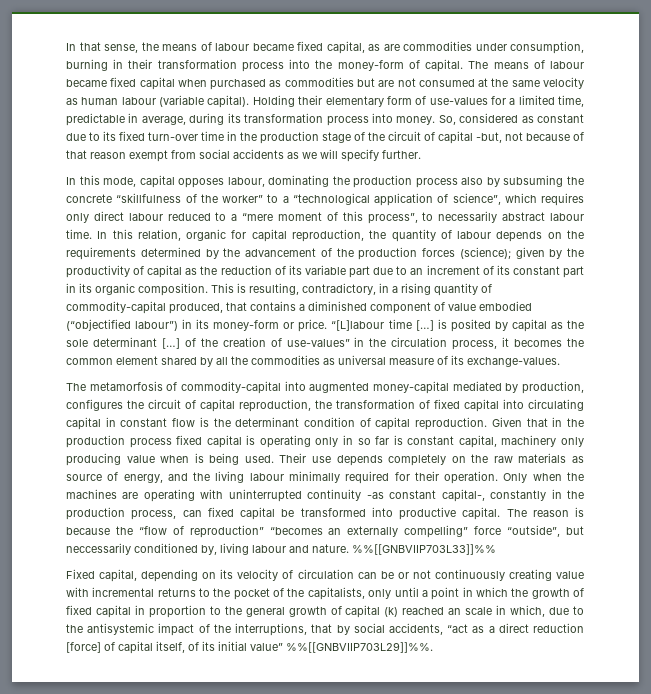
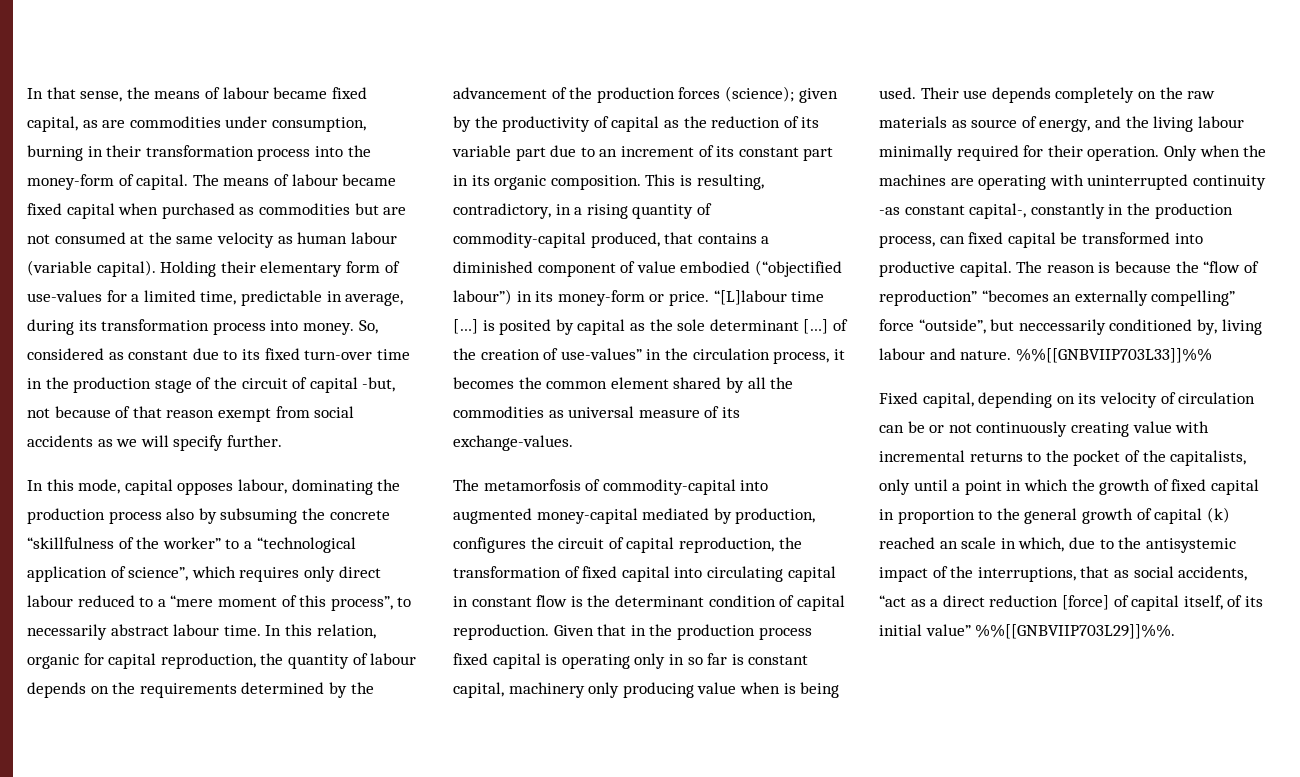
- Fixed capital, depending on its velocity of circulation can be or not continuously creating value with incremental returns to the pocket of the capitalists, only until a point in which the growth of fixed capital in proportion to the general growth of capital (k) reached an scale in which, due to the antisystemic impact of the interruptions, that by social accidents, “act as a direct reduction [force] of capital itself, of its initial value” %%[[GNBVIIP703L29]]%%.
+ Fixed capital, depending on its velocity of circulation can be or not continuously creating value with incremental returns to the pocket of the capitalists, only until a point in which the growth of fixed capital in proportion to the general growth of capital (k) reached an scale in which, due to the antisystemic impact of the interruptions, that as social accidents, “act as a direct reduction [force] of capital itself, of its initial value” %%[[GNBVIIP703L29]]%%.

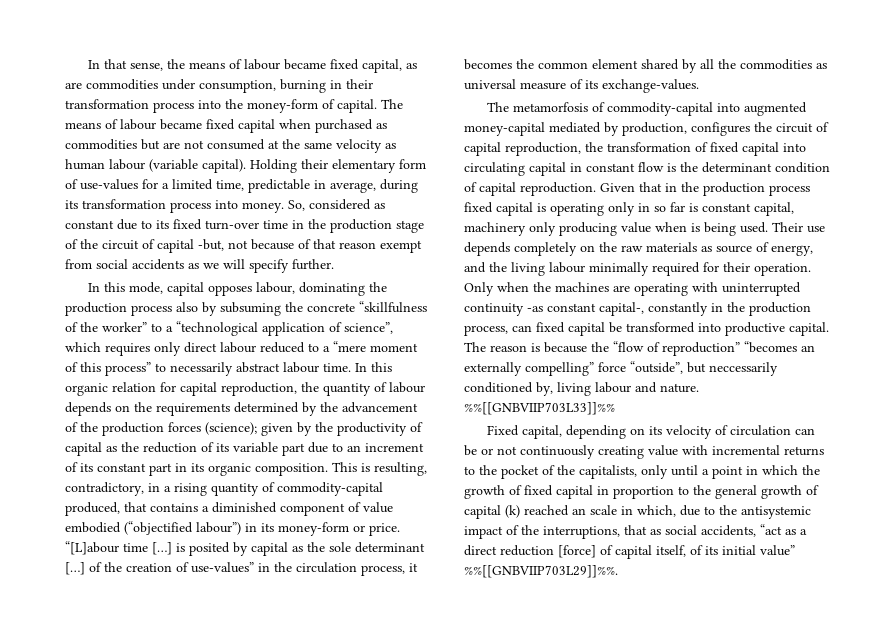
- In this mode, capital opposes labour, dominating the production process also by subsuming the concrete “skillfulness of the worker” to a “technological application of science”, which requires only direct labour reduced to a “mere moment of this process”, to necessarily abstract labour time.
+ In this mode, capital opposes labour, dominating the production process also by subsuming the concrete “skillfulness of the worker” to a “technological application of science”, which requires only direct labour reduced to a “mere moment of this process” to necessarily abstract labour time.
- In this relation, organic for capital reproduction, the quantity of labour depends on the requirements determined by the advancement of the production forces (science); given by the productivity of capital as the reduction of its variable part due to an increment of its constant part in its organic composition.
+ In this organic relation for capital reproduction, the quantity of labour depends on the requirements determined by the advancement of the production forces (science); given by the productivity of capital as the reduction of its variable part due to an increment of its constant part in its organic composition.
- “[L]labour time […] is posited by capital as the sole determinant […] of the creation of use-values” in the circulation process, it becomes the common element shared by all the commodities as universal measure of its exchange-values.
+ “[L]abour time […] is posited by capital as the sole determinant […] of the creation of use-values” in the circulation process, it becomes the common element shared by all the commodities as universal measure of its exchange-values.

